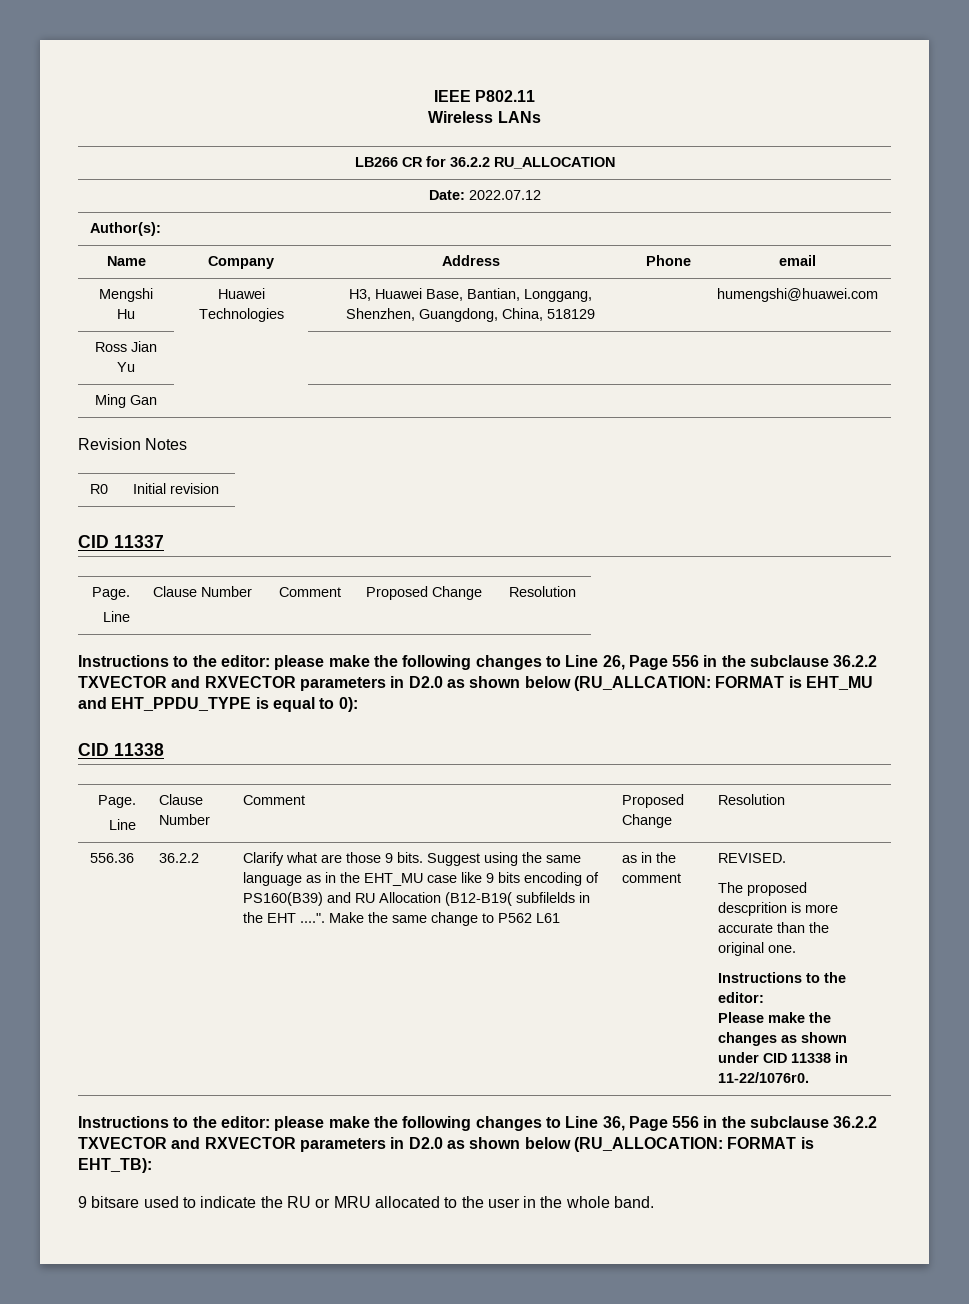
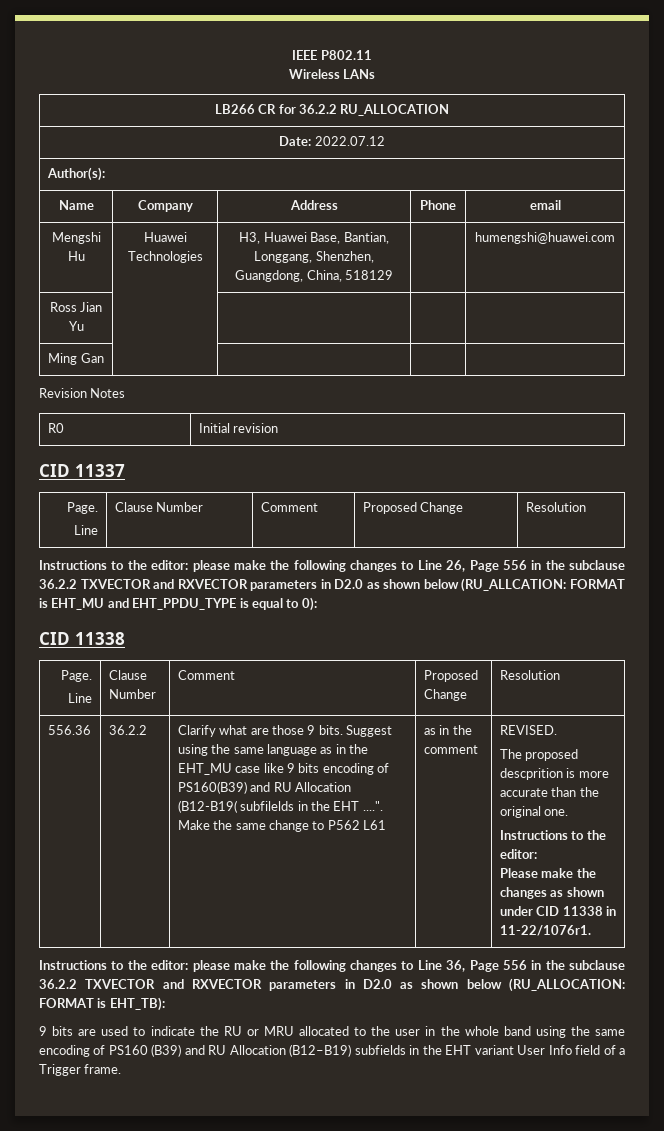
- Please make the changes as shown under CID 11338 in 11-22/1076r0.
+ Please make the changes as shown under CID 11338 in 11-22/1076r1.
- 9 bitsare used to indicate the RU or MRU allocated to the user in the whole band.
+ 9 bits are used to indicate the RU or MRU allocated to the user in the whole band using the same encoding of PS160 (B39) and RU Allocation (B12–B19) subfields in the EHT variant User Info field of a Trigger frame.

